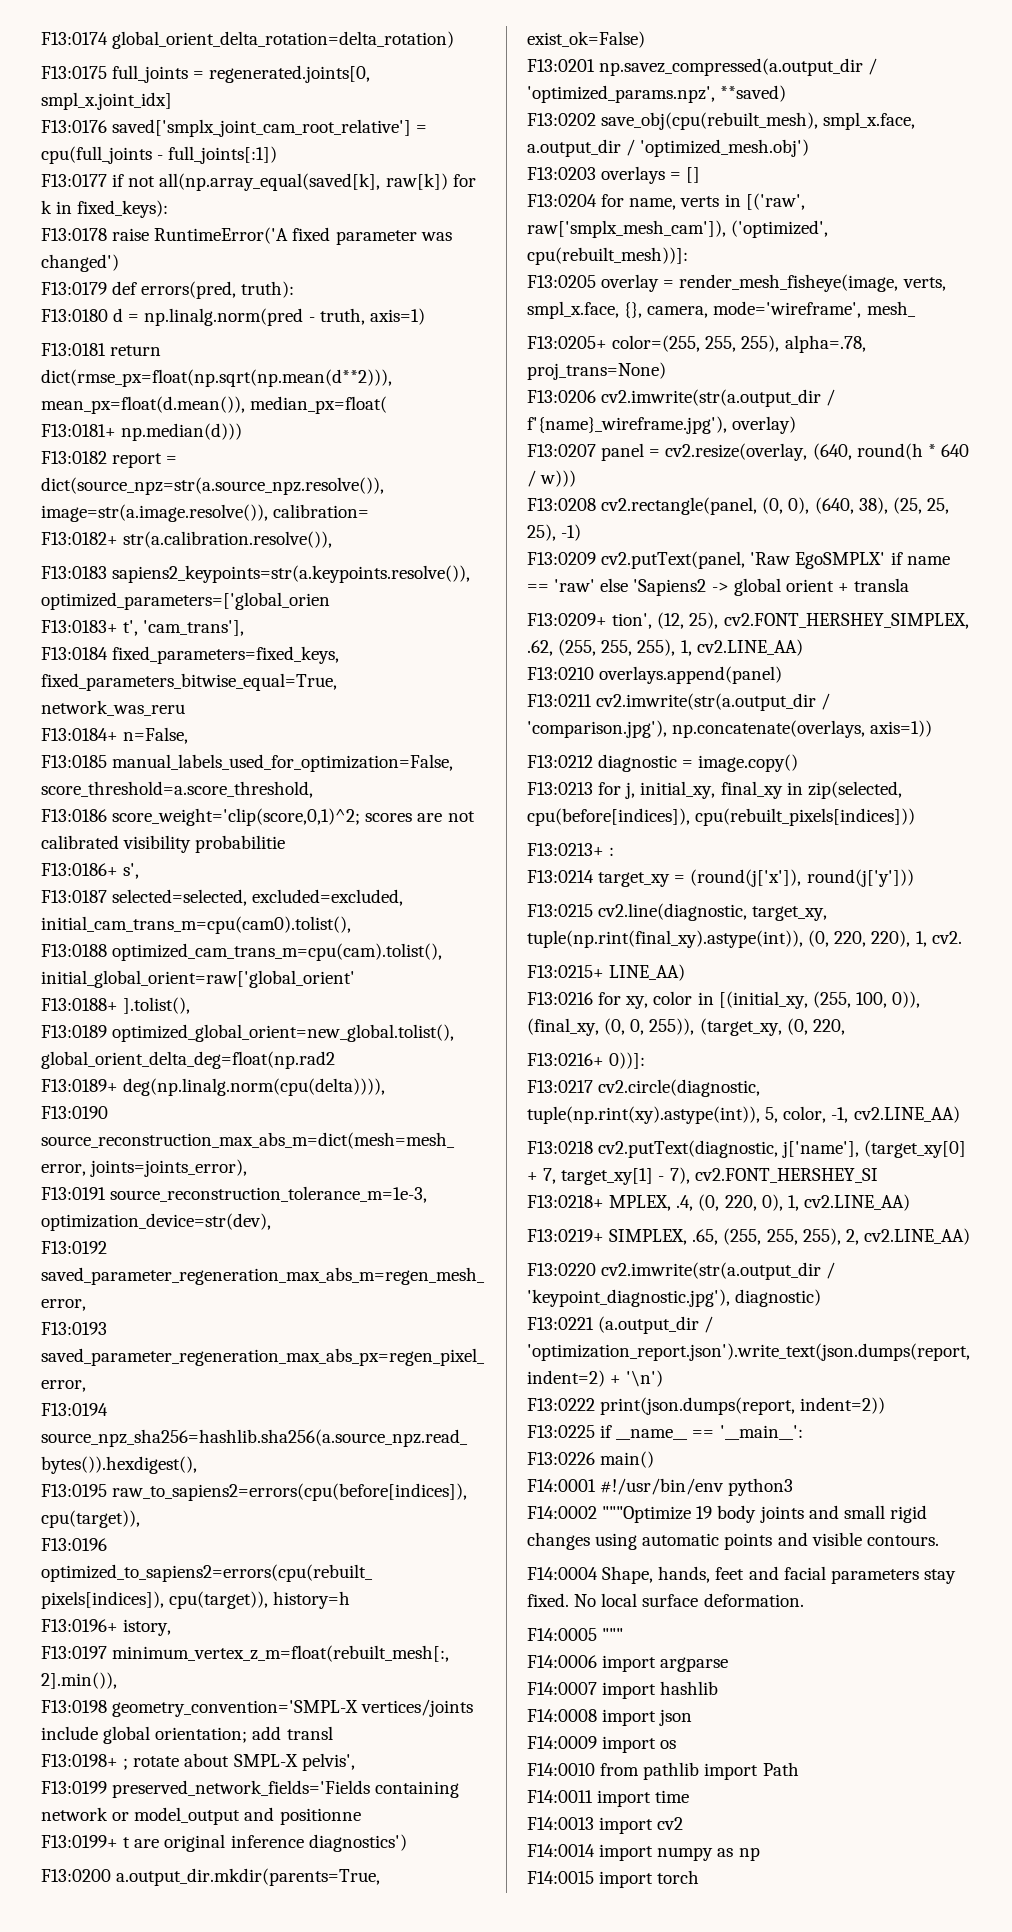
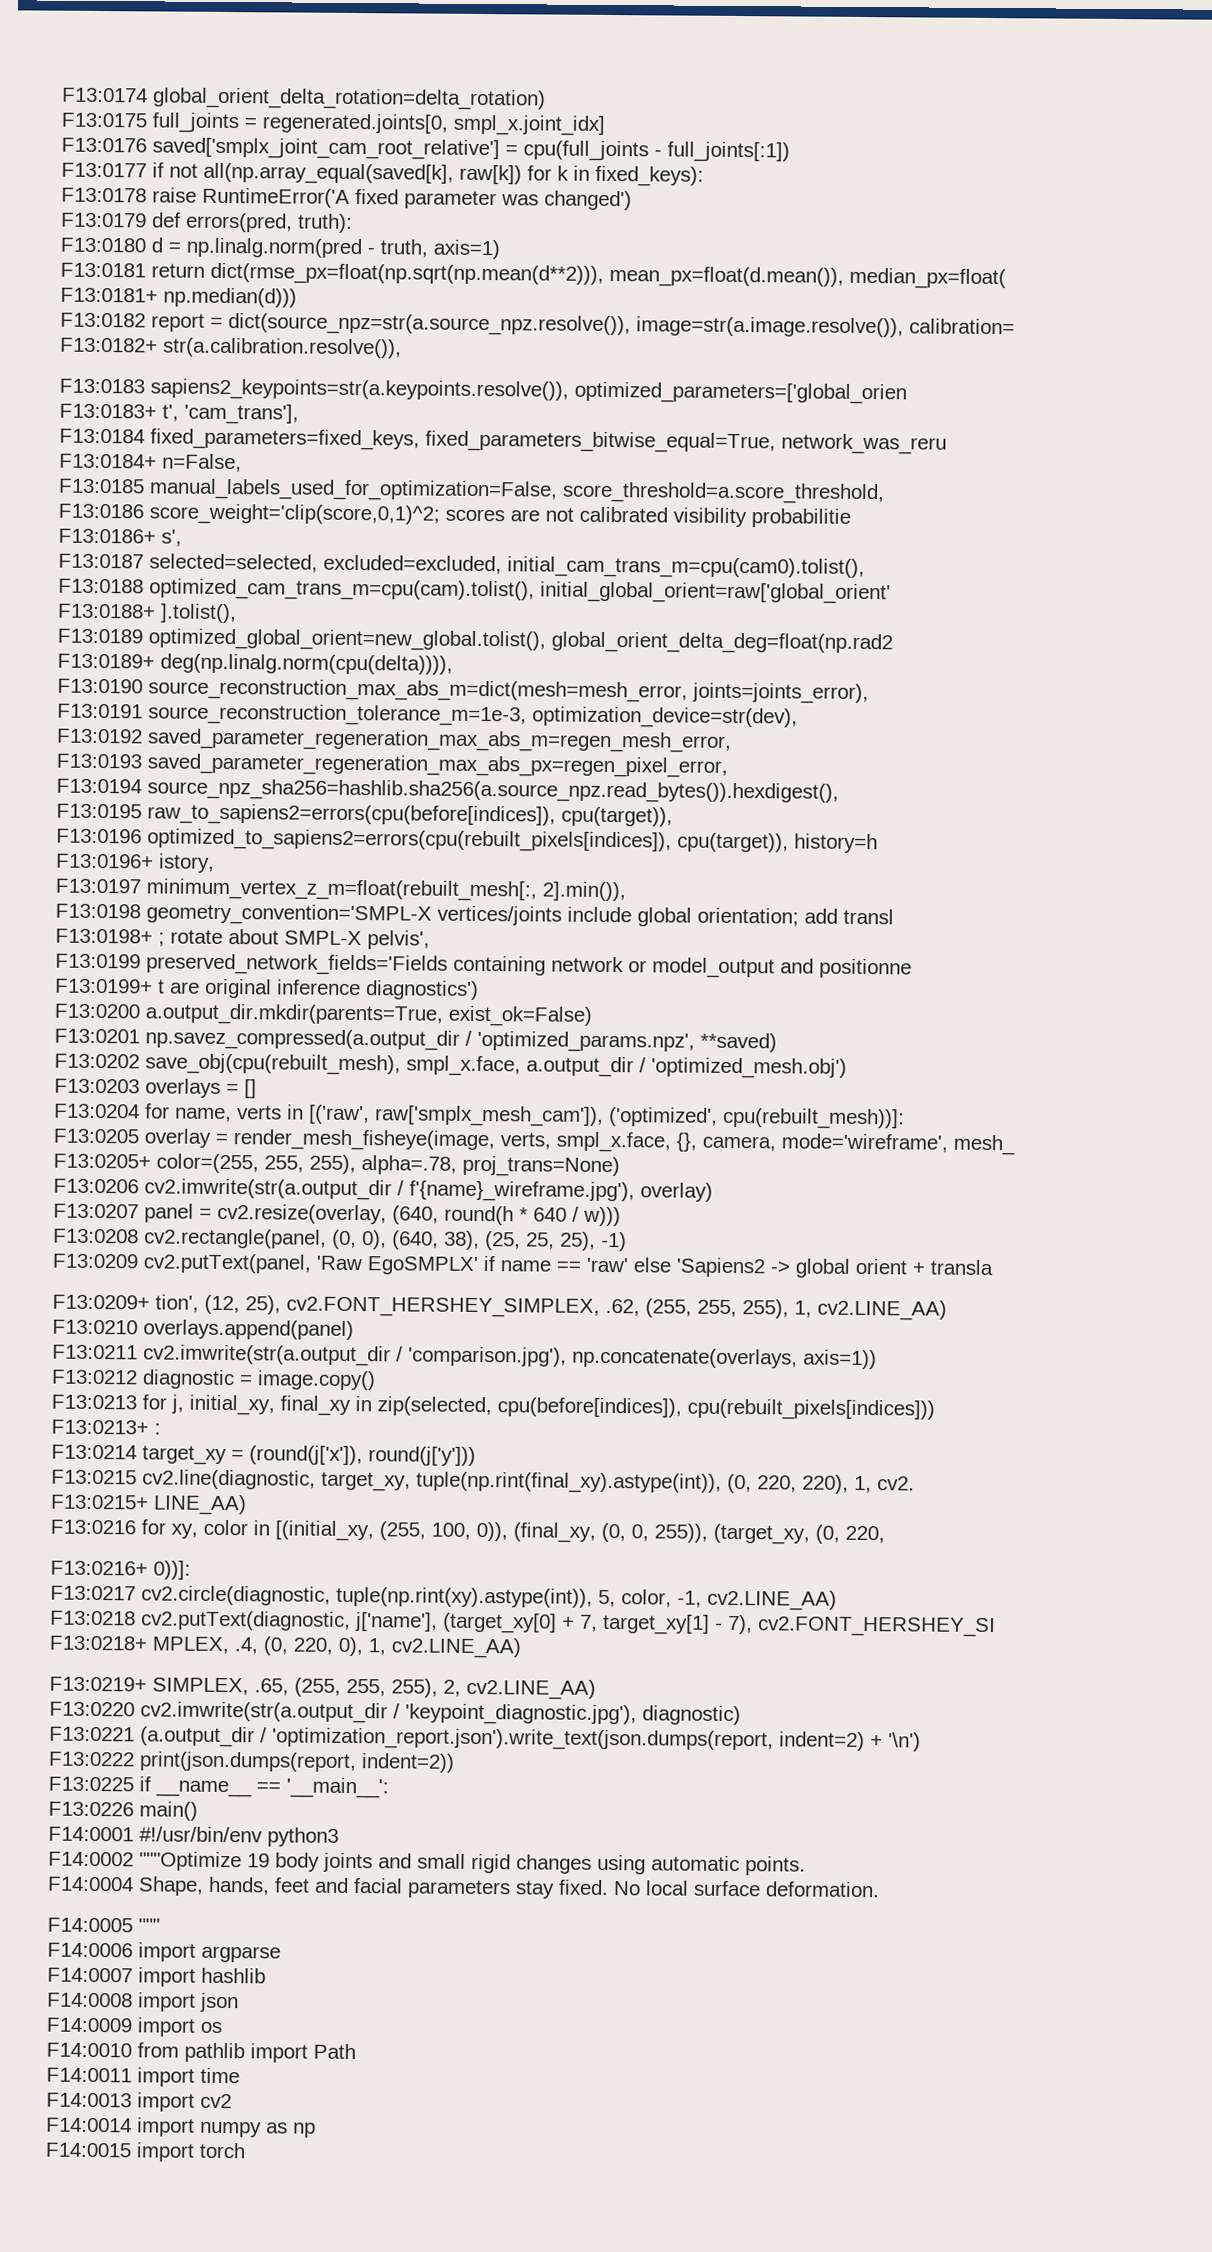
- F14:0002 """Optimize 19 body joints and small rigid changes using automatic points and visible contours.
+ F14:0002 """Optimize 19 body joints and small rigid changes using automatic points.

